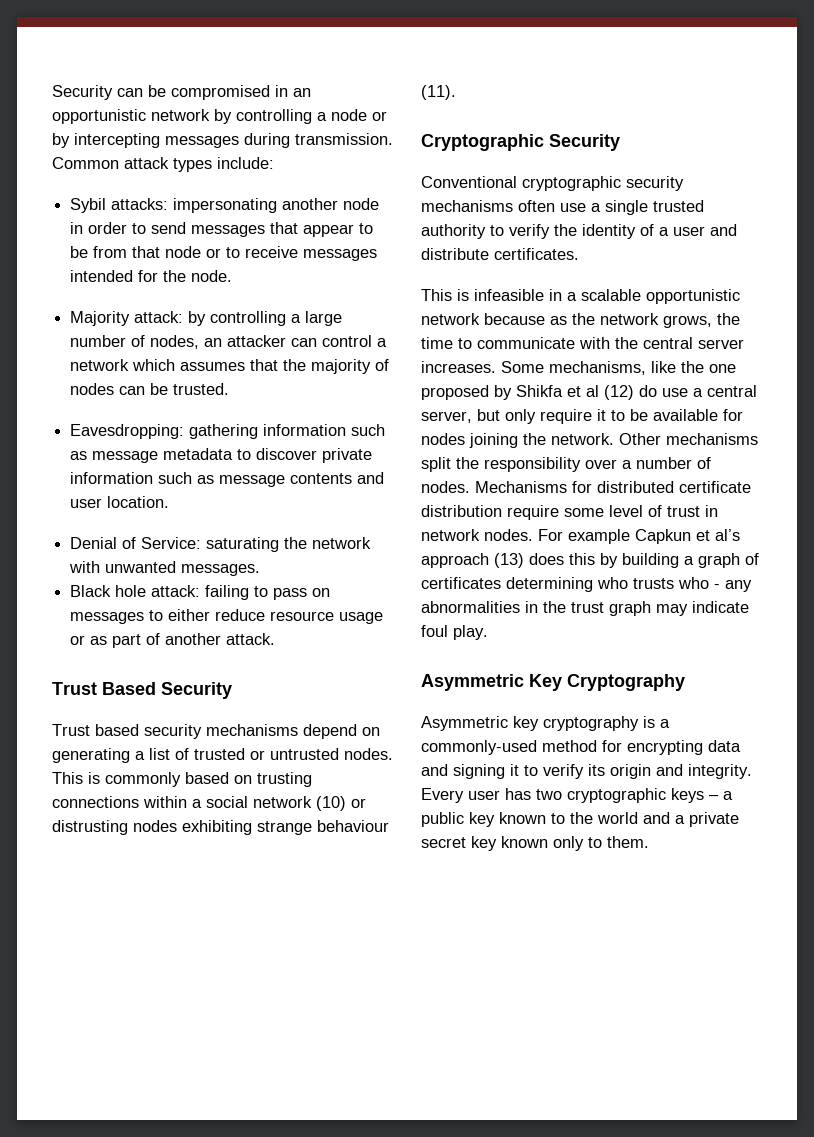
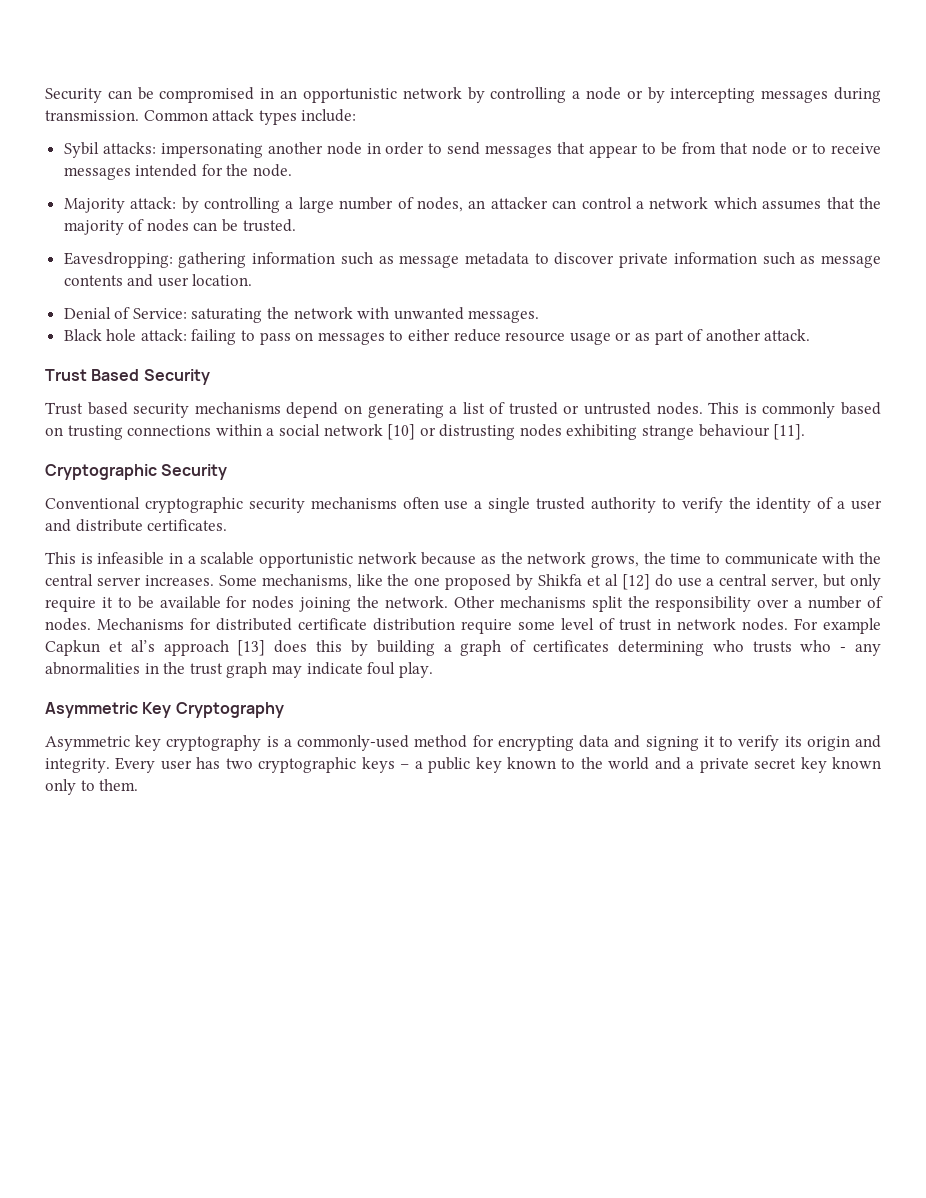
- This is commonly based on trusting connections within a social network (10) or distrusting nodes exhibiting strange behaviour (11).
+ This is commonly based on trusting connections within a social network [10] or distrusting nodes exhibiting strange behaviour [11].
- Some mechanisms, like the one proposed by Shikfa et al (12) do use a central server, but only require it to be available for nodes joining the network.
+ Some mechanisms, like the one proposed by Shikfa et al [12] do use a central server, but only require it to be available for nodes joining the network.
- For example Capkun et al’s approach (13) does this by building a graph of certificates determining who trusts who - any abnormalities in the trust graph may indicate foul play.
+ For example Capkun et al’s approach [13] does this by building a graph of certificates determining who trusts who - any abnormalities in the trust graph may indicate foul play.

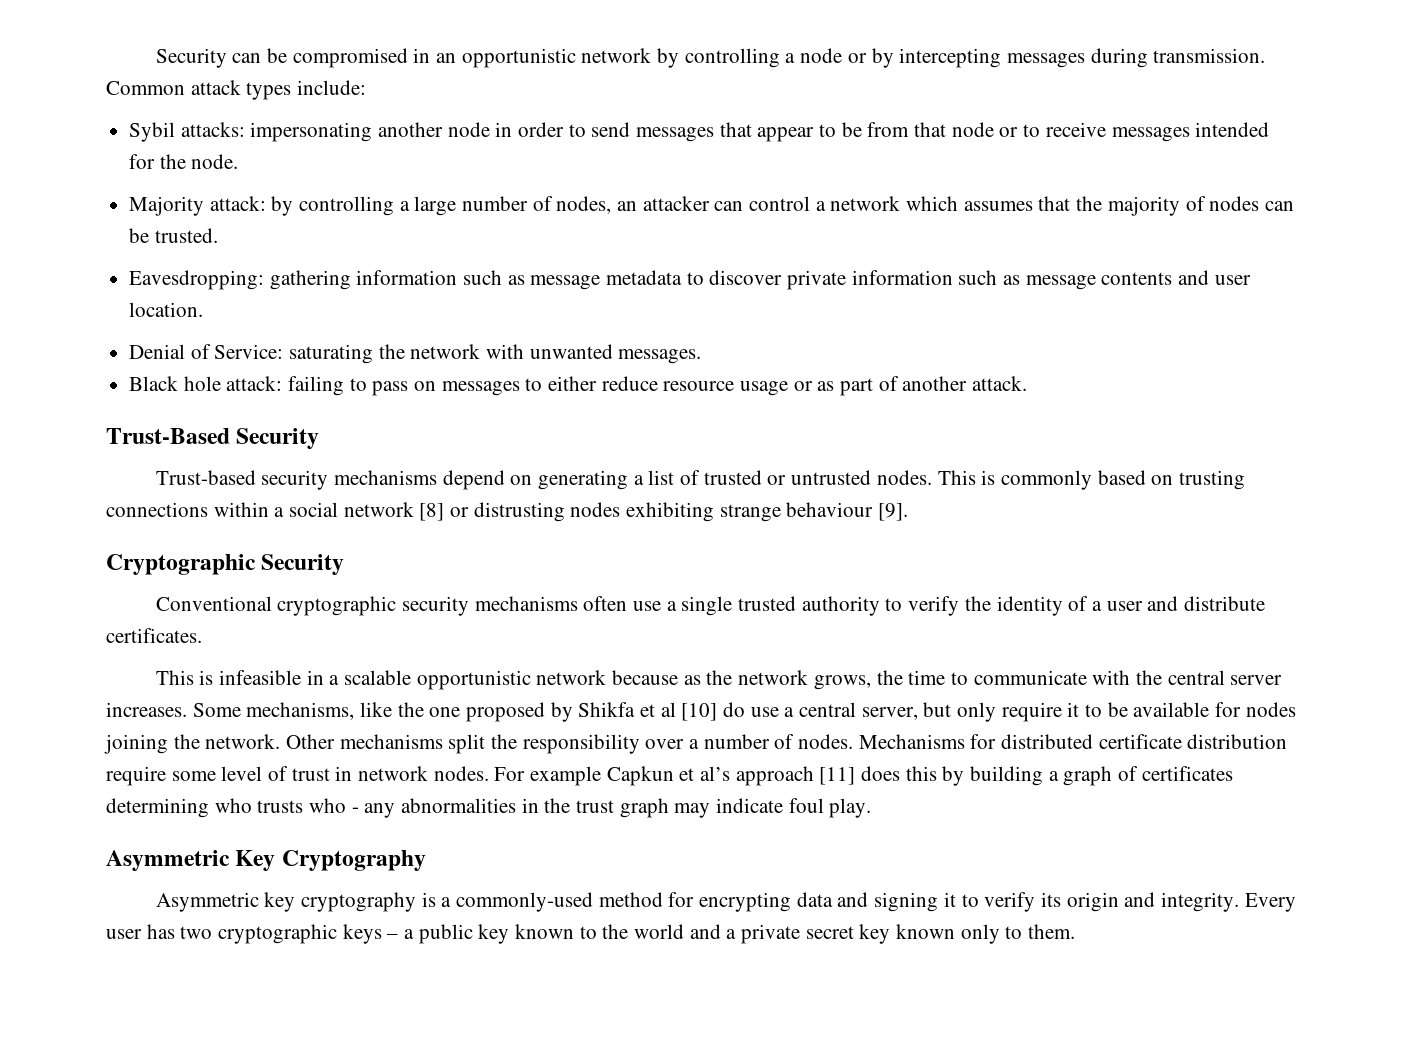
- Trust Based Security
- Trust based security mechanisms depend on generating a list of trusted or untrusted nodes.
+ Trust-Based Security
+ Trust-based security mechanisms depend on generating a list of trusted or untrusted nodes.
- This is commonly based on trusting connections within a social network [10] or distrusting nodes exhibiting strange behaviour [11].
+ This is commonly based on trusting connections within a social network [8] or distrusting nodes exhibiting strange behaviour [9].
- Some mechanisms, like the one proposed by Shikfa et al [12] do use a central server, but only require it to be available for nodes joining the network.
+ Some mechanisms, like the one proposed by Shikfa et al [10] do use a central server, but only require it to be available for nodes joining the network.
- For example Capkun et al’s approach [13] does this by building a graph of certificates determining who trusts who - any abnormalities in the trust graph may indicate foul play.
+ For example Capkun et al’s approach [11] does this by building a graph of certificates determining who trusts who - any abnormalities in the trust graph may indicate foul play.

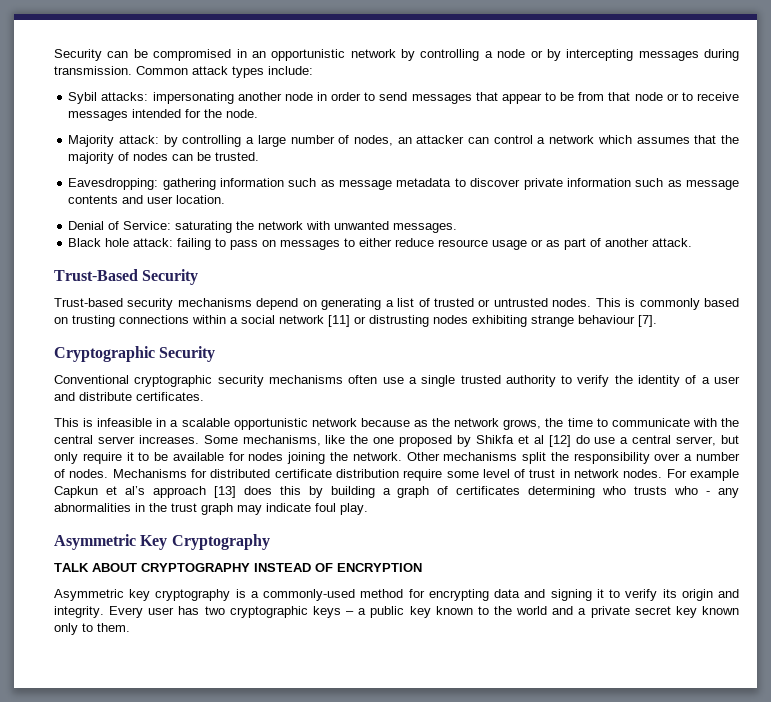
- This is commonly based on trusting connections within a social network [8] or distrusting nodes exhibiting strange behaviour [9].
+ This is commonly based on trusting connections within a social network [11] or distrusting nodes exhibiting strange behaviour [7].
- Some mechanisms, like the one proposed by Shikfa et al [10] do use a central server, but only require it to be available for nodes joining the network.
+ Some mechanisms, like the one proposed by Shikfa et al [12] do use a central server, but only require it to be available for nodes joining the network.
- For example Capkun et al’s approach [11] does this by building a graph of certificates determining who trusts who - any abnormalities in the trust graph may indicate foul play.
+ For example Capkun et al’s approach [13] does this by building a graph of certificates determining who trusts who - any abnormalities in the trust graph may indicate foul play.
+ TALK ABOUT CRYPTOGRAPHY INSTEAD OF ENCRYPTION

